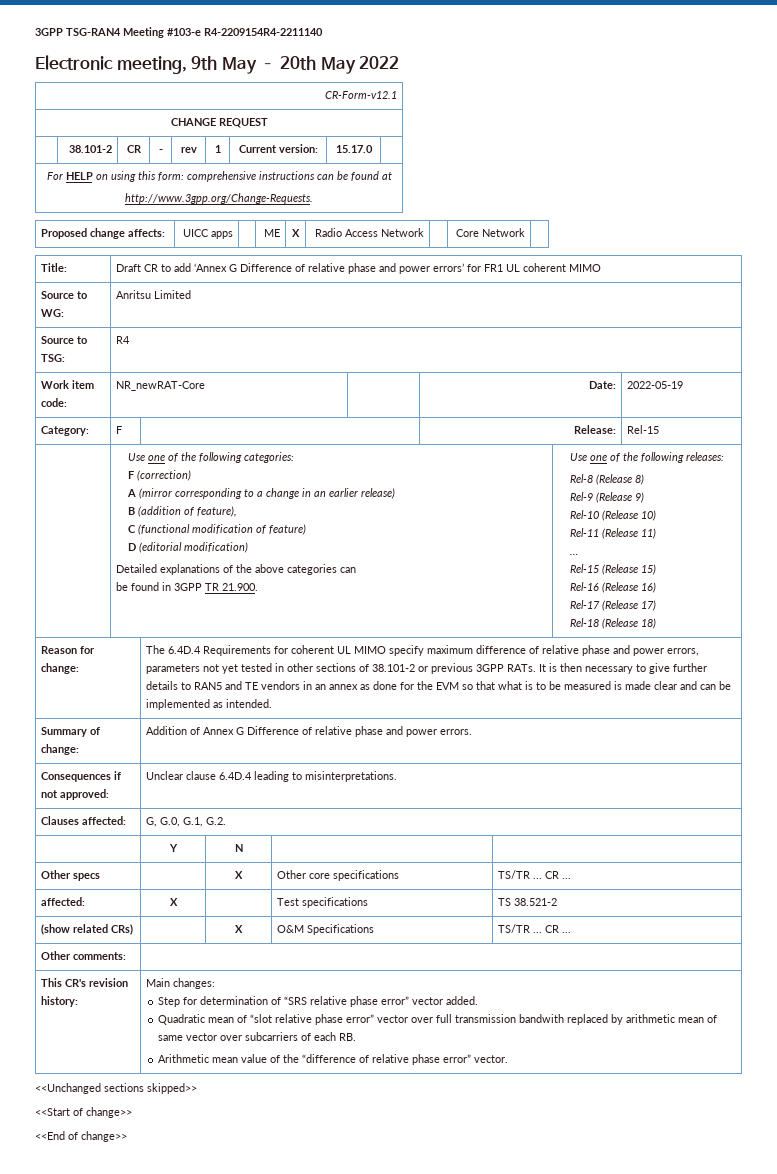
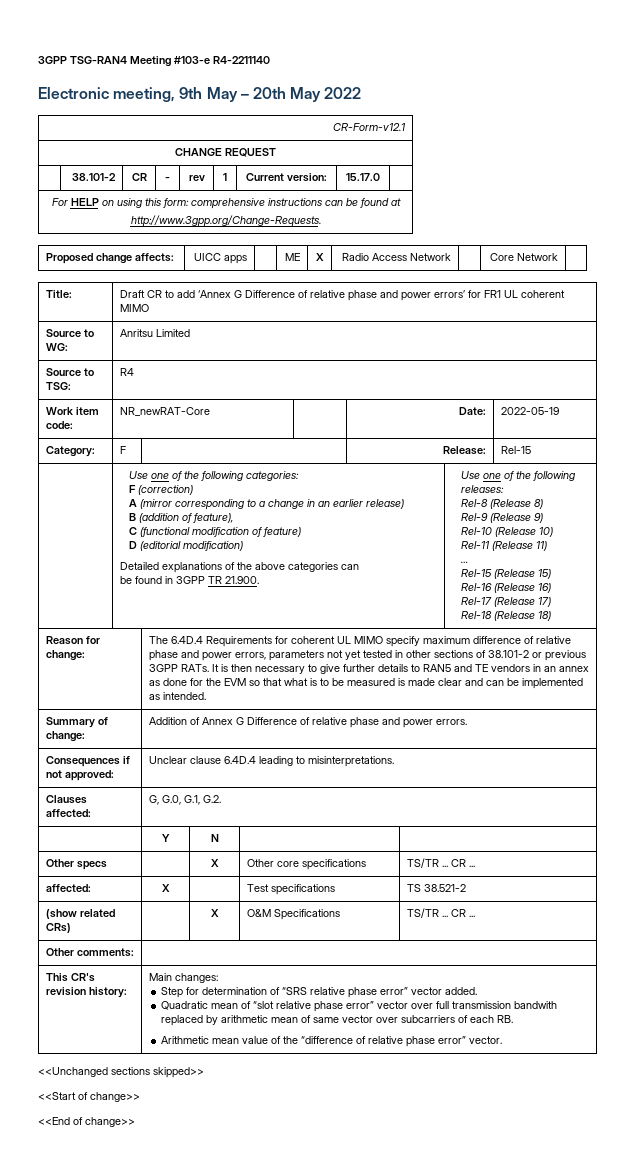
- 3GPP TSG-RAN4 Meeting #103-e R4-2209154R4-2211140
+ 3GPP TSG-RAN4 Meeting #103-e R4-2211140

